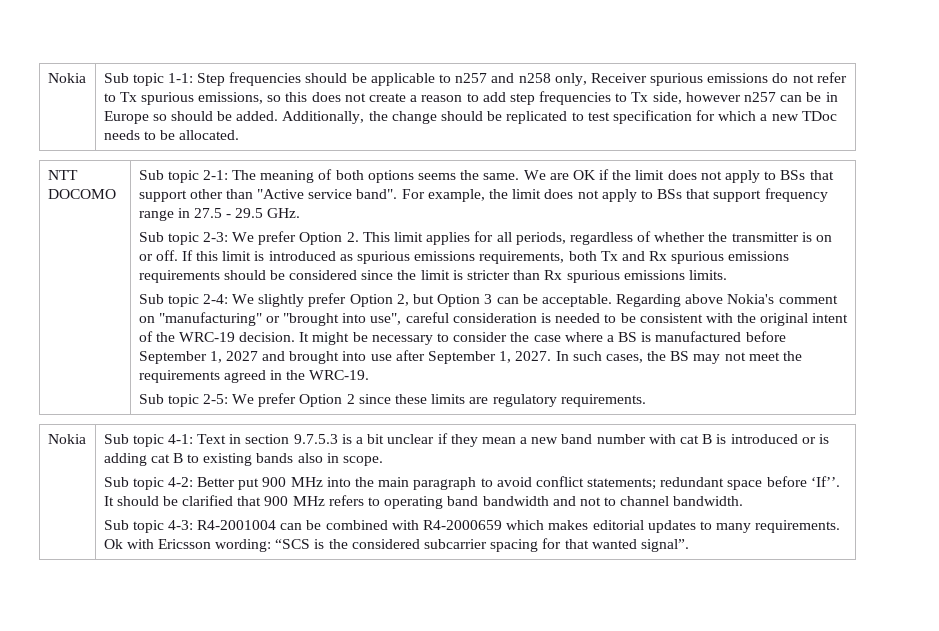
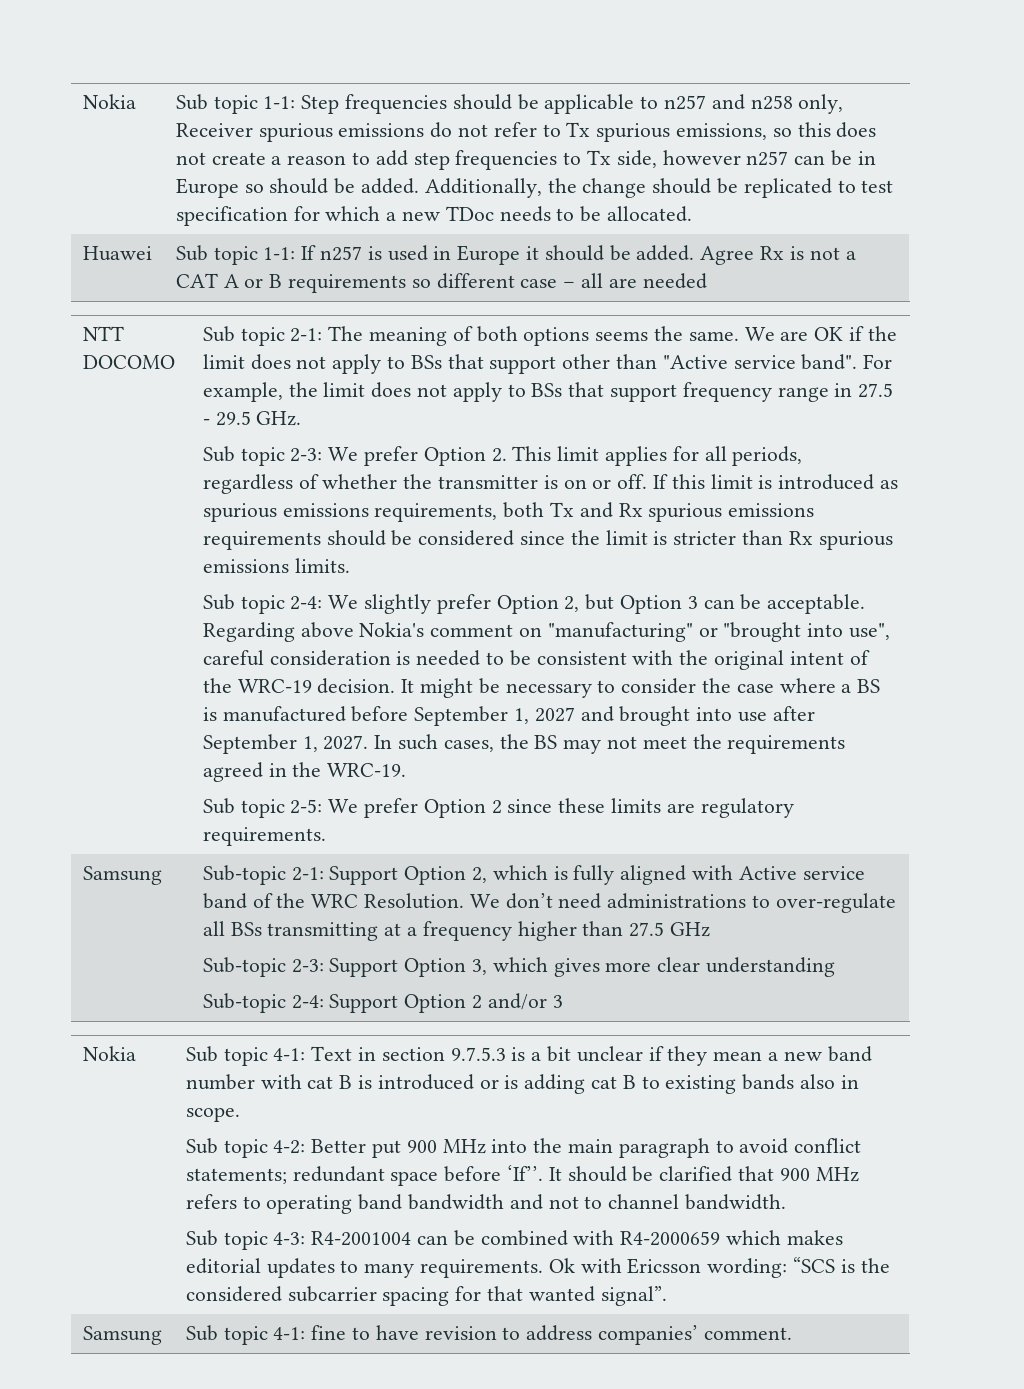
+ Huawei | Sub topic 1-1: If n257 is used in Europe it should be added. Agree Rx is not a CAT A or B requirements so different case – all are needed
+ Samsung | Sub-topic 2-1: Support Option 2, which is fully aligned with Active service band of the WRC Resolution. We don’t need administrations to over-regulate all BSs transmitting at a frequency higher than 27.5 GHz
+ Sub-topic 2-3: Support Option 3, which gives more clear understanding
+ Sub-topic 2-4: Support Option 2 and/or 3
+ Samsung | Sub topic 4-1: fine to have revision to address companies’ comment.

